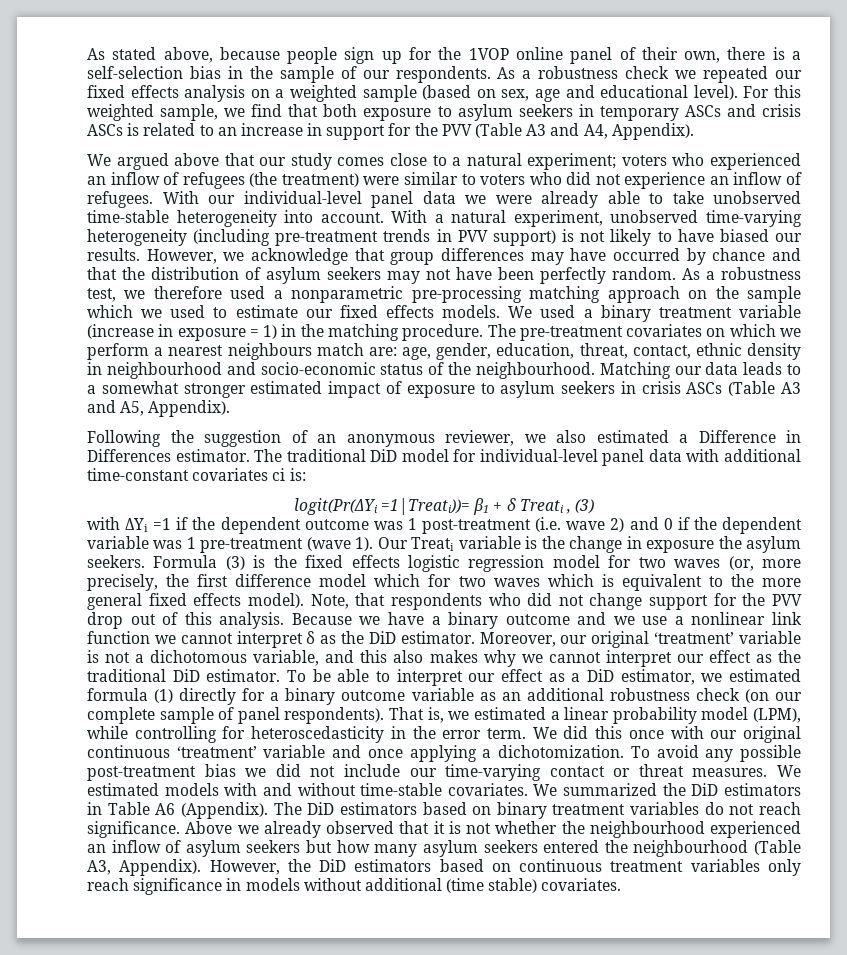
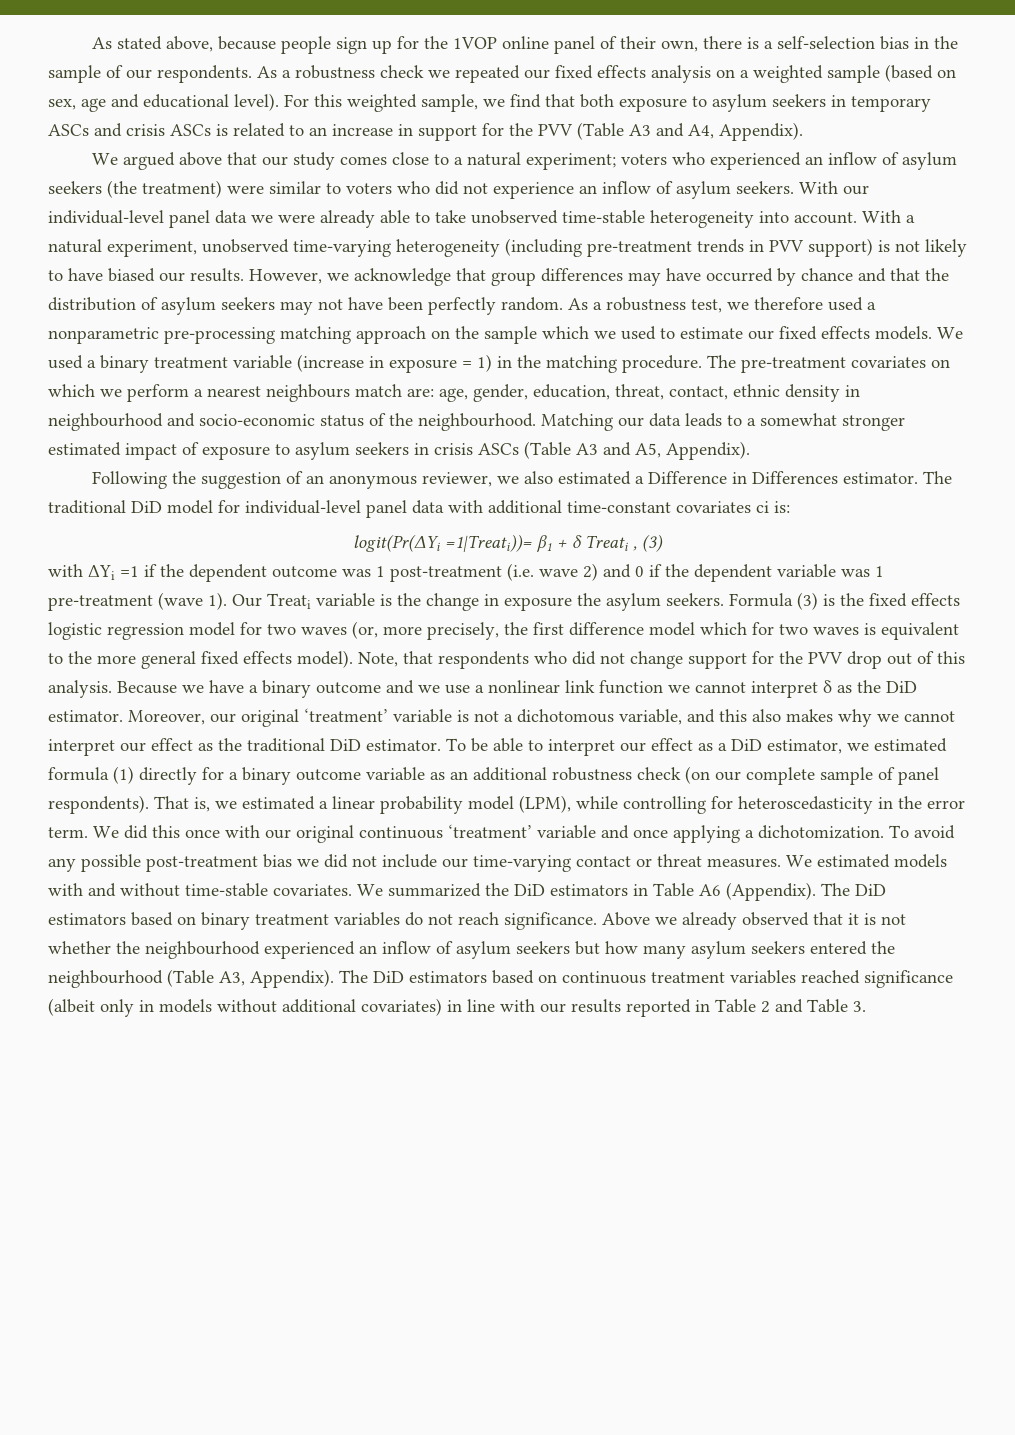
- We argued above that our study comes close to a natural experiment; voters who experienced an inflow of refugees (the treatment) were similar to voters who did not experience an inflow of refugees.
+ We argued above that our study comes close to a natural experiment; voters who experienced an inflow of asylum seekers (the treatment) were similar to voters who did not experience an inflow of asylum seekers.
- Formula (3) is the fixed effects logistic regression model for two waves (or, more precisely, the first difference model which for two waves which is equivalent to the more general fixed effects model).
+ Formula (3) is the fixed effects logistic regression model for two waves (or, more precisely, the first difference model which for two waves is equivalent to the more general fixed effects model).
- However, the DiD estimators based on continuous treatment variables only reach significance in models without additional (time stable) covariates.
+ The DiD estimators based on continuous treatment variables reached significance (albeit only in models without additional covariates) in line with our results reported in Table 2 and Table 3.

